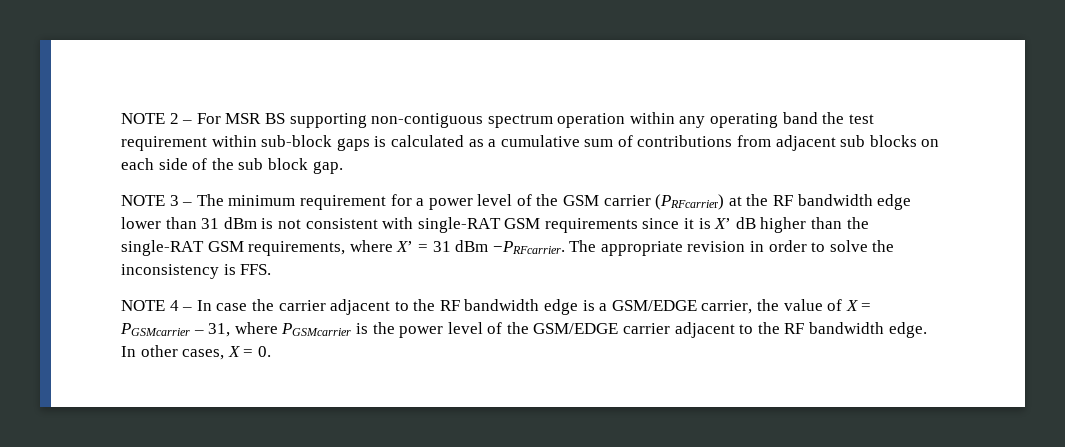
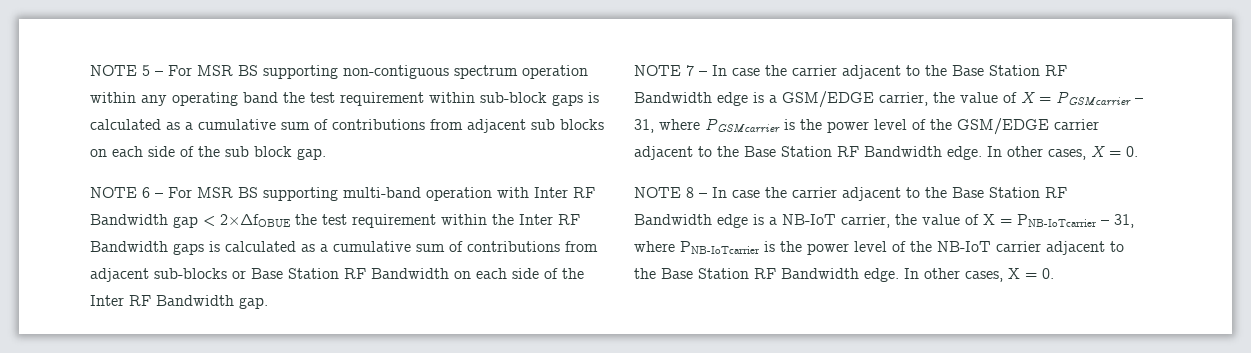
- NOTE 2 – For MSR BS supporting non-contiguous spectrum operation within any operating band the test requirement within sub-block gaps is calculated as a cumulative sum of contributions from adjacent sub blocks on each side of the sub block gap.
+ NOTE 5 – For MSR BS supporting non-contiguous spectrum operation within any operating band the test requirement within sub-block gaps is calculated as a cumulative sum of contributions from adjacent sub blocks on each side of the sub block gap.
- NOTE 3 – The minimum requirement for a power level of the GSM carrier (PRFcarrier) at the RF bandwidth edge lower than 31 dBm is not consistent with single-RAT GSM requirements since it is X’ dB higher than the single-RAT GSM requirements, where X’ = 31 dBm −PRFcarrier. The appropriate revision in order to solve the inconsistency is FFS.
- NOTE 4 – In case the carrier adjacent to the RF bandwidth edge is a GSM/EDGE carrier, the value of X = PGSMcarrier – 31, where PGSMcarrier is the power level of the GSM/EDGE carrier adjacent to the RF bandwidth edge. In other cases, X = 0.
+ NOTE 6 – For MSR BS supporting multi-band operation with Inter RF Bandwidth gap < 2×ΔfOBUE the test requirement within the Inter RF Bandwidth gaps is calculated as a cumulative sum of contributions from adjacent sub-blocks or Base Station RF Bandwidth on each side of the Inter RF Bandwidth gap.
+ NOTE 7 – In case the carrier adjacent to the Base Station RF Bandwidth edge is a GSM/EDGE carrier, the value of X = PGSMcarrier – 31, where PGSMcarrier is the power level of the GSM/EDGE carrier adjacent to the Base Station RF Bandwidth edge. In other cases, X = 0.
+ NOTE 8 – In case the carrier adjacent to the Base Station RF Bandwidth edge is a NB-IoT carrier, the value of X = PNB-IoTcarrier – 31, where PNB-IoTcarrier is the power level of the NB-IoT carrier adjacent to the Base Station RF Bandwidth edge. In other cases, X = 0.

